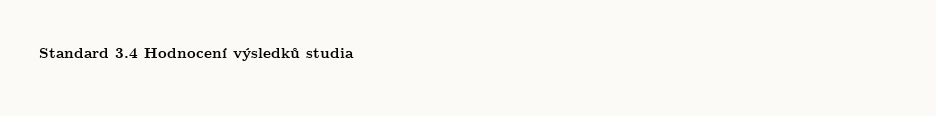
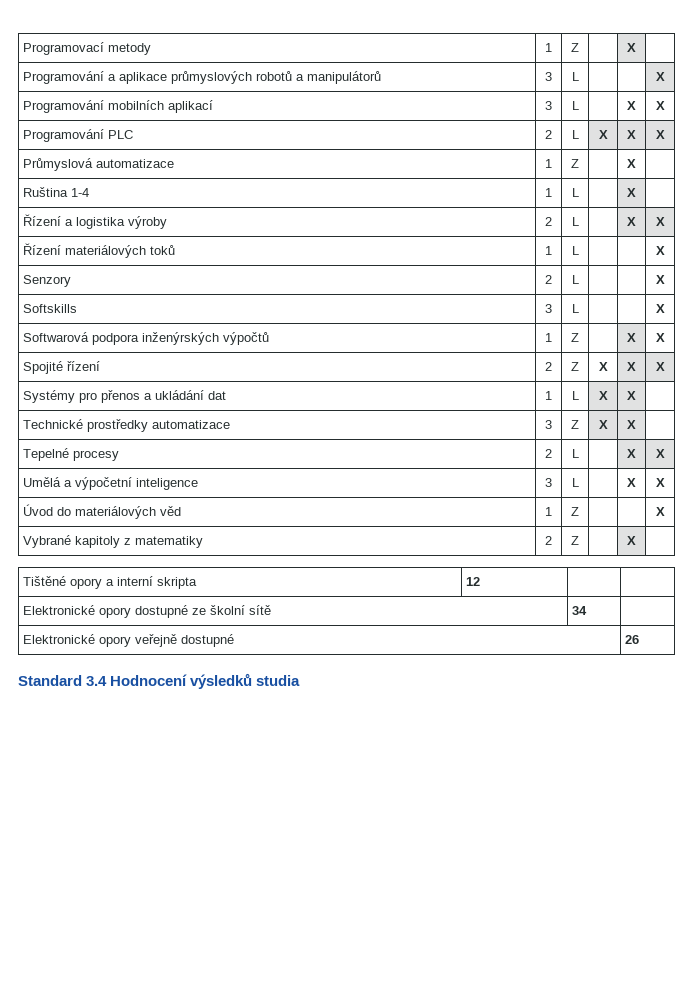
+ Programovací metody | 1 | Z | | X |
+ Programování a aplikace průmyslových robotů a manipulátorů | 3 | L | | | X
+ Programování mobilních aplikací | 3 | L | | X | X
+ Programování PLC | 2 | L | X | X | X
+ Průmyslová automatizace | 1 | Z | | X |
+ Ruština 1-4 | 1 | L | | X |
+ Řízení a logistika výroby | 2 | L | | X | X
+ Řízení materiálových toků | 1 | L | | | X
+ Senzory | 2 | L | | | X
+ Softskills | 3 | L | | | X
+ Softwarová podpora inženýrských výpočtů | 1 | Z | | X | X
+ Spojité řízení | 2 | Z | X | X | X
+ Systémy pro přenos a ukládání dat | 1 | L | X | X |
+ Technické prostředky automatizace | 3 | Z | X | X |
+ Tepelné procesy | 2 | L | | X | X
+ Umělá a výpočetní inteligence | 3 | L | | X | X
+ Úvod do materiálových věd | 1 | Z | | | X
+ Vybrané kapitoly z matematiky | 2 | Z | | X |
+ Tištěné opory a interní skripta | 12 | |
+ Elektronické opory dostupné ze školní sítě | 34 |
+ Elektronické opory veřejně dostupné | 26

